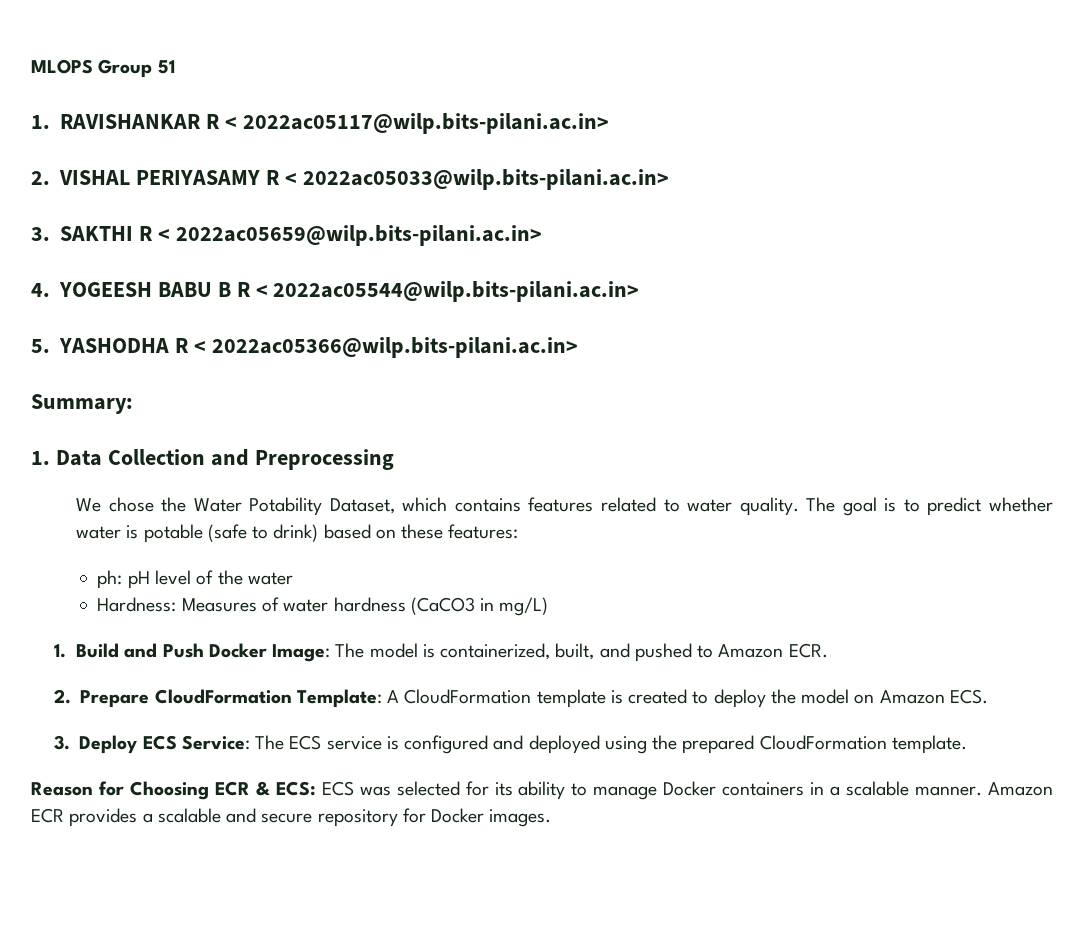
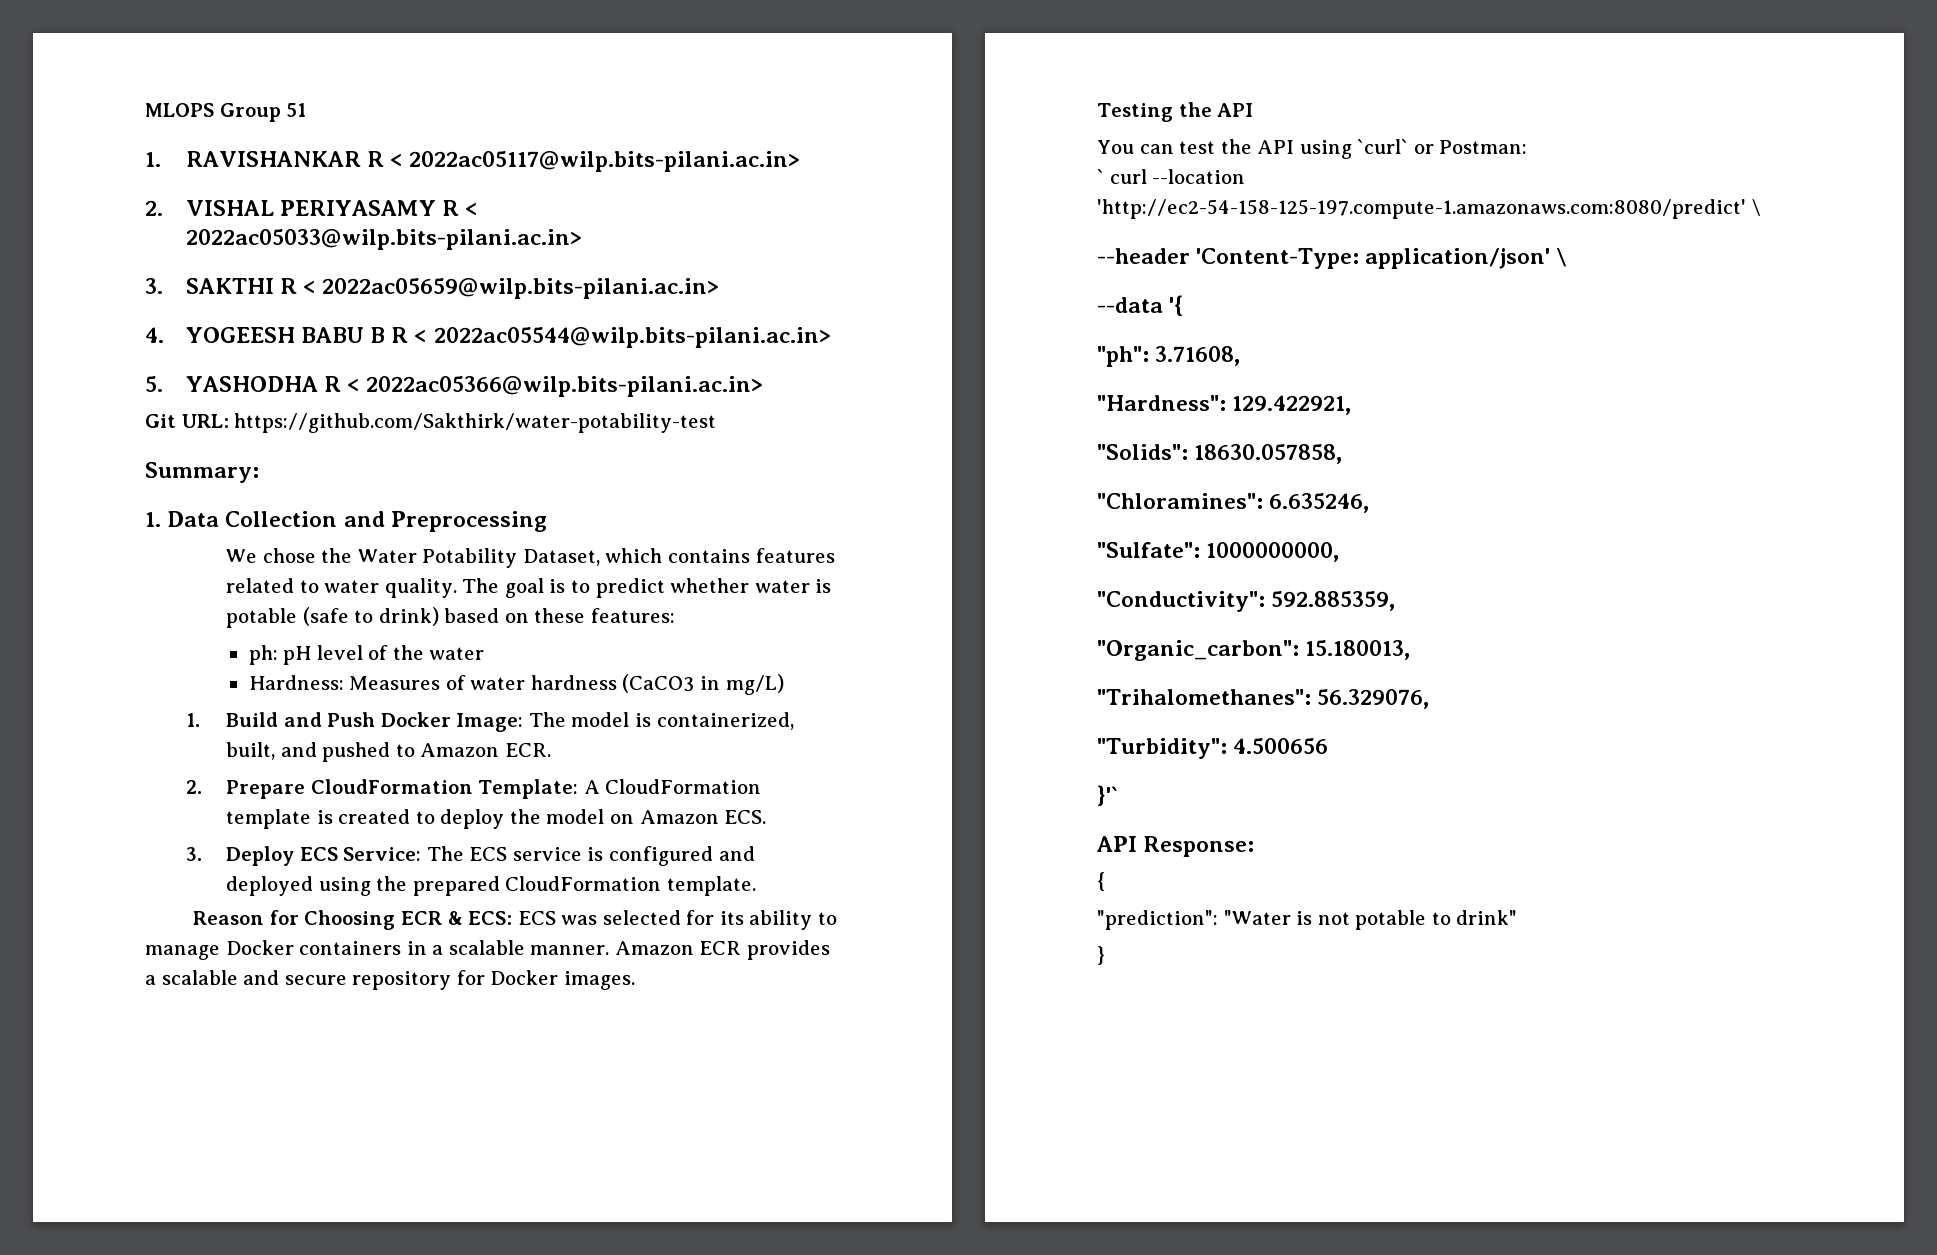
+ Git URL: https://github.com/Sakthirk/water-potability-test
+ Testing the API
+ You can test the API using `curl` or Postman:
+ ` curl --location 'http://ec2-54-158-125-197.compute-1.amazonaws.com:8080/predict' \
+ --header 'Content-Type: application/json' \
+ --data '{
+ "ph": 3.71608,
+ "Hardness": 129.422921,
+ "Solids": 18630.057858,
+ "Chloramines": 6.635246,
+ "Sulfate": 1000000000,
+ "Conductivity": 592.885359,
+ "Organic_carbon": 15.180013,
+ "Trihalomethanes": 56.329076,
+ "Turbidity": 4.500656
+ }'`
+ API Response:
+ {
+ "prediction": "Water is not potable to drink"
+ }

